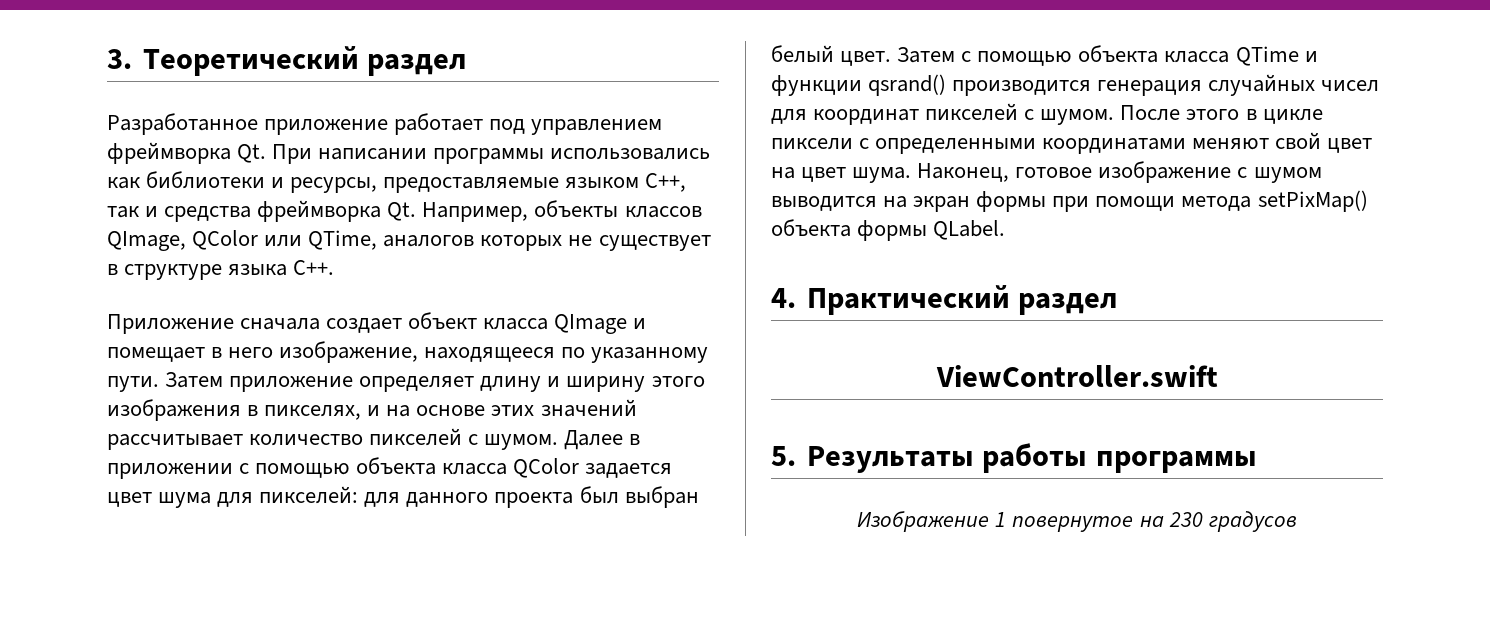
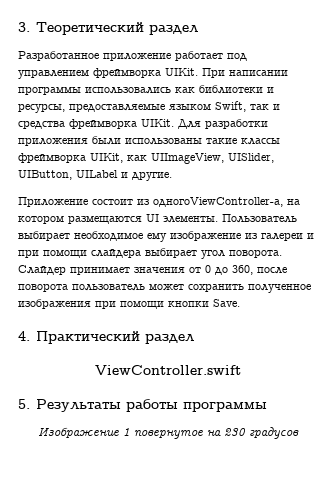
- Разработанное приложение работает под управлением фреймворка Qt. При написании программы использовались как библиотеки и ресурсы, предоставляемые языком С++, так и средства фреймворка Qt. Например, объекты классов QImage, QColor или QTime, аналогов которых не существует в структуре языка С++.
- Приложение сначала создает объект класса QImage и помещает в него изображение, находящееся по указанному пути. Затем приложение определяет длину и ширину этого изображения в пикселях, и на основе этих значений рассчитывает количество пикселей с шумом. Далее в приложении с помощью объекта класса QColor задается цвет шума для пикселей: для данного проекта был выбран белый цвет. Затем с помощью объекта класса QTime и функции qsrand() производится генерация случайных чисел для координат пикселей с шумом. После этого в цикле пиксели с определенными координатами меняют свой цвет на цвет шума. Наконец, готовое изображение с шумом выводится на экран формы при помощи метода setPixMap() объекта формы QLabel.
+ Разработанное приложение работает под управлением фреймворка UIKit. При написании программы использовались как библиотеки и ресурсы, предоставляемые языком Swift, так и средства фреймворка UIKit. Для разработки приложения были использованы такие классы фреймворка UIKit, как UIImageView, UISlider, UIButton, UILabel и другие.
+ Приложение состоит из одногоViewController-а, на котором размещаются UI элементы. Пользователь выбирает необходимое ему изображение из галереи и при помощи слайдера выбирает угол поворота. Слайдер принимает значения от 0 до 360, после поворота пользователь может сохранить полученное изображения при помощи кнопки Save.

